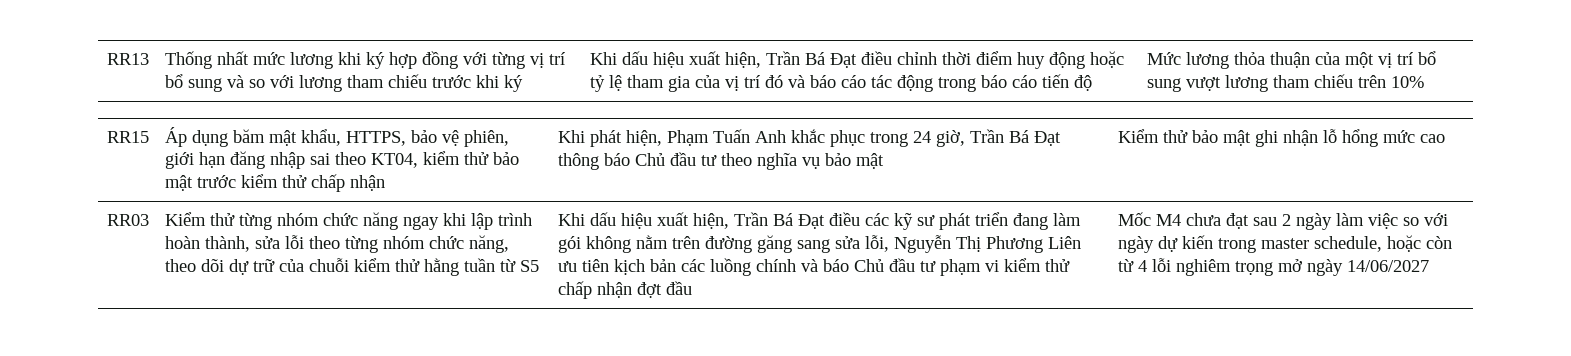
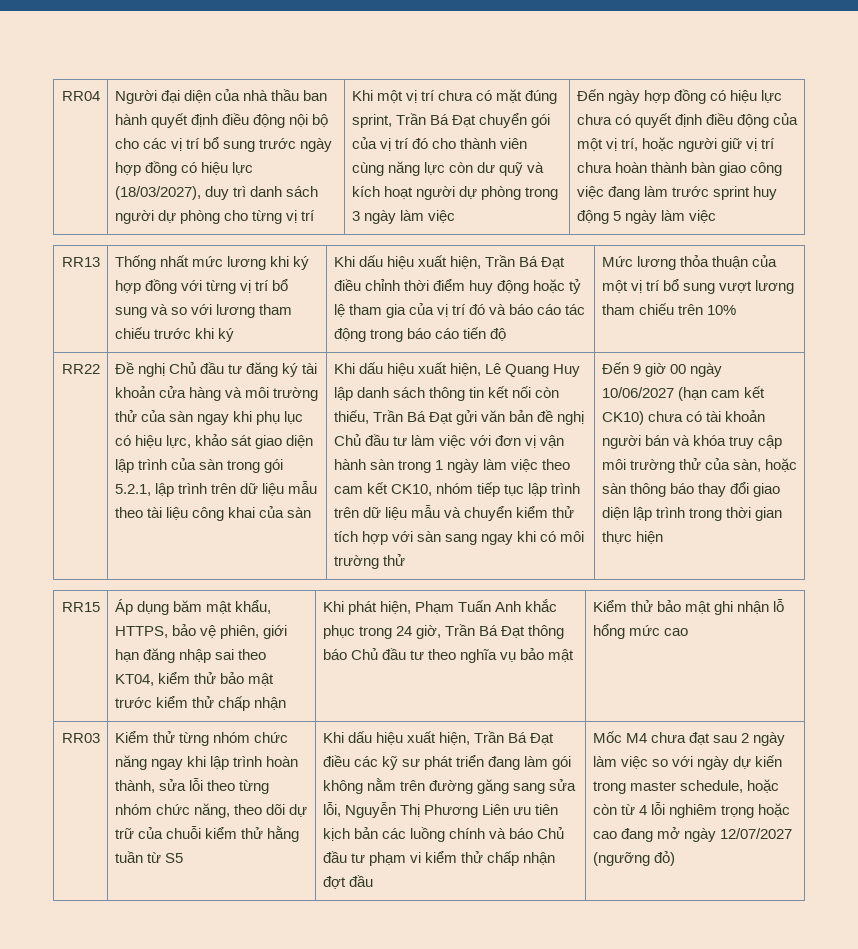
+ RR04 | Người đại diện của nhà thầu ban hành quyết định điều động nội bộ cho các vị trí bổ sung trước ngày hợp đồng có hiệu lực (18/03/2027), duy trì danh sách người dự phòng cho từng vị trí | Khi một vị trí chưa có mặt đúng sprint, Trần Bá Đạt chuyển gói của vị trí đó cho thành viên cùng năng lực còn dư quỹ và kích hoạt người dự phòng trong 3 ngày làm việc | Đến ngày hợp đồng có hiệu lực chưa có quyết định điều động của một vị trí, hoặc người giữ vị trí chưa hoàn thành bàn giao công việc đang làm trước sprint huy động 5 ngày làm việc
+ RR22 | Đề nghị Chủ đầu tư đăng ký tài khoản cửa hàng và môi trường thử của sàn ngay khi phụ lục có hiệu lực, khảo sát giao diện lập trình của sàn trong gói 5.2.1, lập trình trên dữ liệu mẫu theo tài liệu công khai của sàn | Khi dấu hiệu xuất hiện, Lê Quang Huy lập danh sách thông tin kết nối còn thiếu, Trần Bá Đạt gửi văn bản đề nghị Chủ đầu tư làm việc với đơn vị vận hành sàn trong 1 ngày làm việc theo cam kết CK10, nhóm tiếp tục lập trình trên dữ liệu mẫu và chuyển kiểm thử tích hợp với sàn sang ngay khi có môi trường thử | Đến 9 giờ 00 ngày 10/06/2027 (hạn cam kết CK10) chưa có tài khoản người bán và khóa truy cập môi trường thử của sàn, hoặc sàn thông báo thay đổi giao diện lập trình trong thời gian thực hiện
- Mốc M4 chưa đạt sau 2 ngày làm việc so với ngày dự kiến trong master schedule, hoặc còn từ 4 lỗi nghiêm trọng mở ngày 14/06/2027
+ Mốc M4 chưa đạt sau 2 ngày làm việc so với ngày dự kiến trong master schedule, hoặc còn từ 4 lỗi nghiêm trọng hoặc cao đang mở ngày 12/07/2027 (ngưỡng đỏ)

